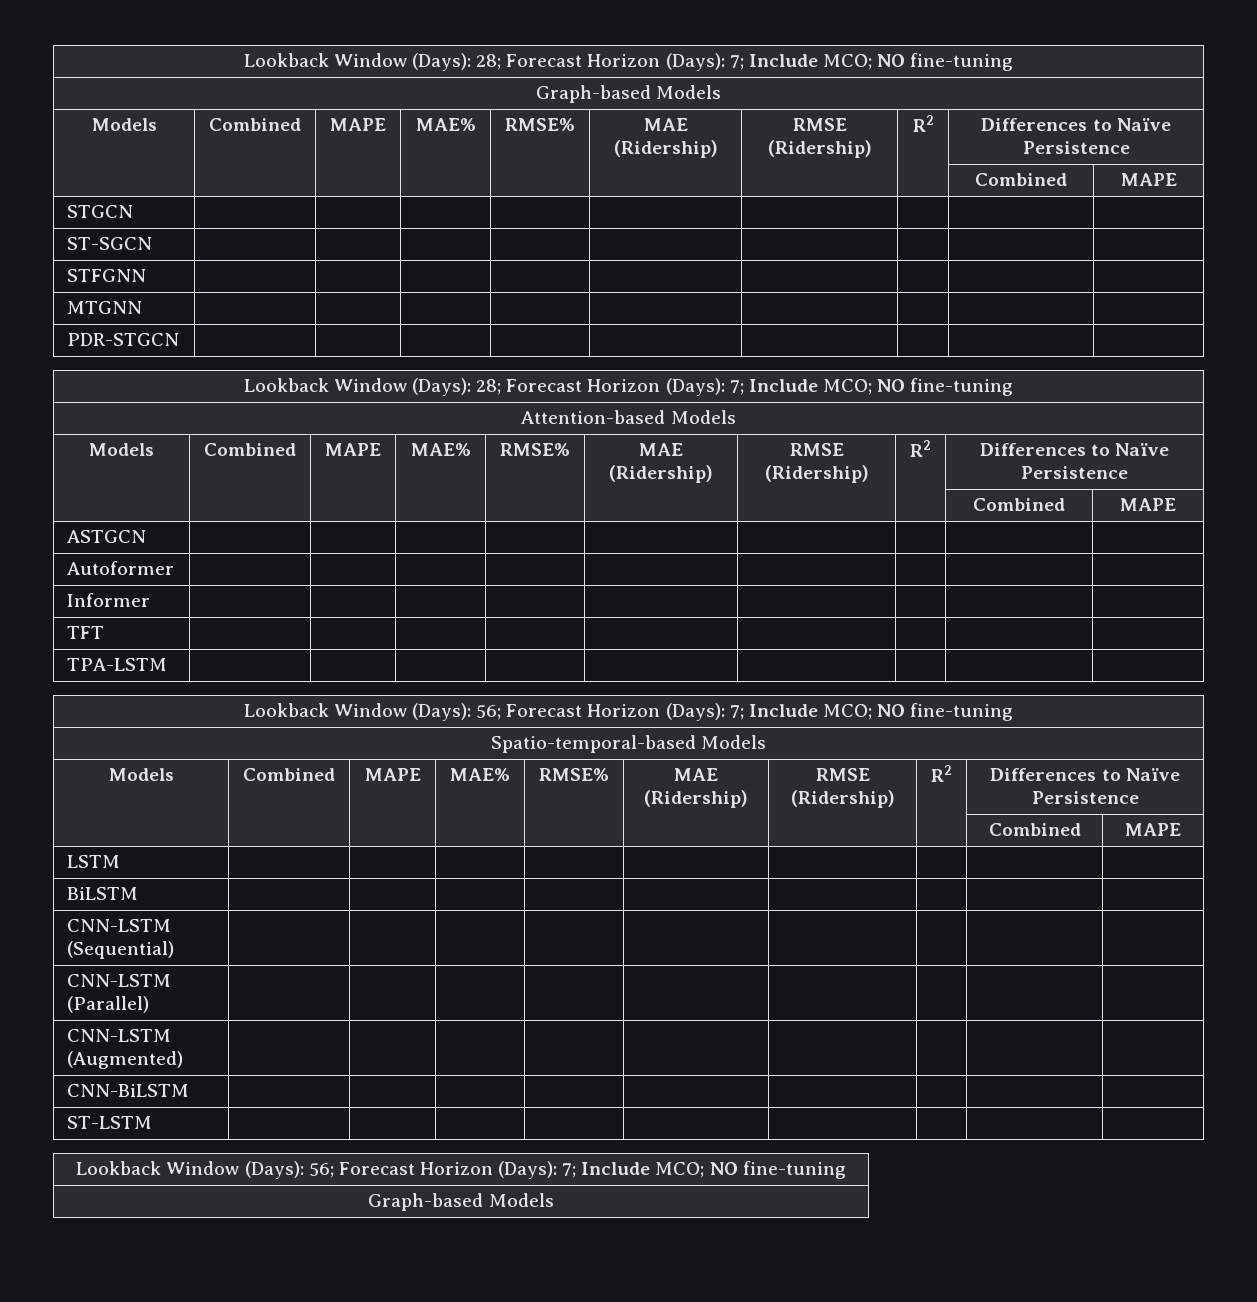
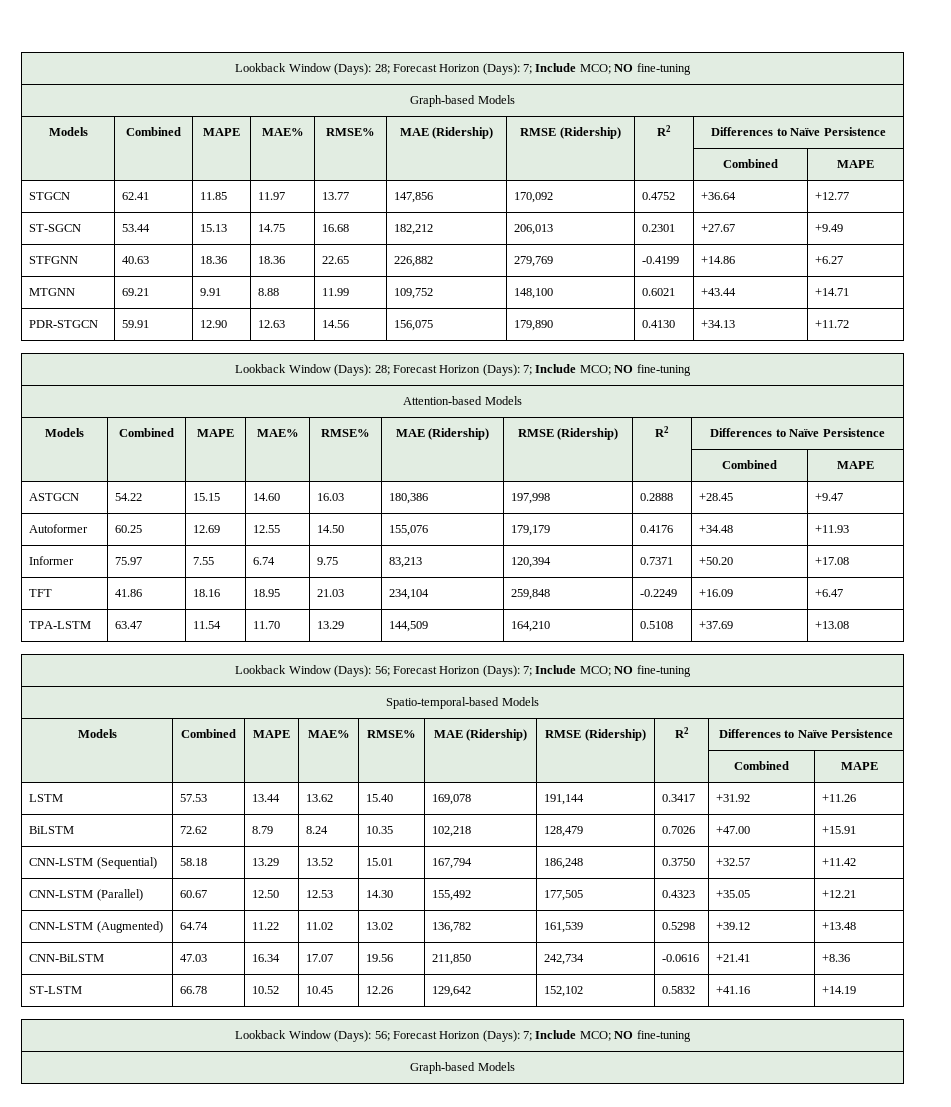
- STGCN | | | | | | | | |
- ST-SGCN | | | | | | | | |
- STFGNN | | | | | | | | |
- MTGNN | | | | | | | | |
- PDR-STGCN | | | | | | | | |
+ STGCN | 62.41 | 11.85 | 11.97 | 13.77 | 147,856 | 170,092 | 0.4752 | +36.64 | +12.77
+ ST-SGCN | 53.44 | 15.13 | 14.75 | 16.68 | 182,212 | 206,013 | 0.2301 | +27.67 | +9.49
+ STFGNN | 40.63 | 18.36 | 18.36 | 22.65 | 226,882 | 279,769 | -0.4199 | +14.86 | +6.27
+ MTGNN | 69.21 | 9.91 | 8.88 | 11.99 | 109,752 | 148,100 | 0.6021 | +43.44 | +14.71
+ PDR-STGCN | 59.91 | 12.90 | 12.63 | 14.56 | 156,075 | 179,890 | 0.4130 | +34.13 | +11.72
- ASTGCN | | | | | | | | |
- Autoformer | | | | | | | | |
- Informer | | | | | | | | |
- TFT | | | | | | | | |
- TPA-LSTM | | | | | | | | |
+ ASTGCN | 54.22 | 15.15 | 14.60 | 16.03 | 180,386 | 197,998 | 0.2888 | +28.45 | +9.47
+ Autoformer | 60.25 | 12.69 | 12.55 | 14.50 | 155,076 | 179,179 | 0.4176 | +34.48 | +11.93
+ Informer | 75.97 | 7.55 | 6.74 | 9.75 | 83,213 | 120,394 | 0.7371 | +50.20 | +17.08
+ TFT | 41.86 | 18.16 | 18.95 | 21.03 | 234,104 | 259,848 | -0.2249 | +16.09 | +6.47
+ TPA-LSTM | 63.47 | 11.54 | 11.70 | 13.29 | 144,509 | 164,210 | 0.5108 | +37.69 | +13.08
- LSTM | | | | | | | | |
- BiLSTM | | | | | | | | |
- CNN-LSTM (Sequential) | | | | | | | | |
- CNN-LSTM (Parallel) | | | | | | | | |
- CNN-LSTM (Augmented) | | | | | | | | |
- CNN-BiLSTM | | | | | | | | |
- ST-LSTM | | | | | | | | |
+ LSTM | 57.53 | 13.44 | 13.62 | 15.40 | 169,078 | 191,144 | 0.3417 | +31.92 | +11.26
+ BiLSTM | 72.62 | 8.79 | 8.24 | 10.35 | 102,218 | 128,479 | 0.7026 | +47.00 | +15.91
+ CNN-LSTM (Sequential) | 58.18 | 13.29 | 13.52 | 15.01 | 167,794 | 186,248 | 0.3750 | +32.57 | +11.42
+ CNN-LSTM (Parallel) | 60.67 | 12.50 | 12.53 | 14.30 | 155,492 | 177,505 | 0.4323 | +35.05 | +12.21
+ CNN-LSTM (Augmented) | 64.74 | 11.22 | 11.02 | 13.02 | 136,782 | 161,539 | 0.5298 | +39.12 | +13.48
+ CNN-BiLSTM | 47.03 | 16.34 | 17.07 | 19.56 | 211,850 | 242,734 | -0.0616 | +21.41 | +8.36
+ ST-LSTM | 66.78 | 10.52 | 10.45 | 12.26 | 129,642 | 152,102 | 0.5832 | +41.16 | +14.19

